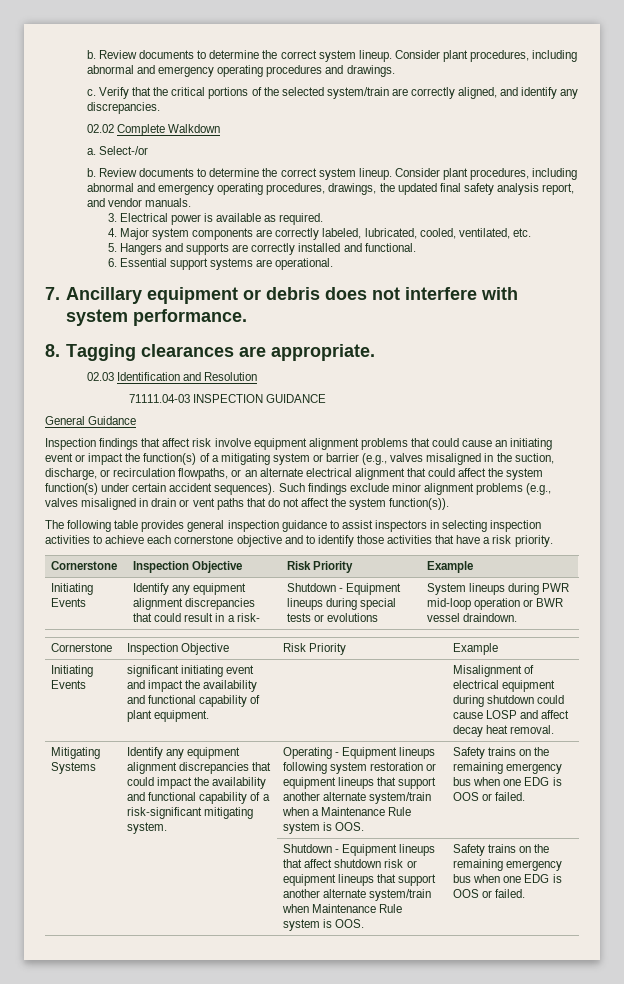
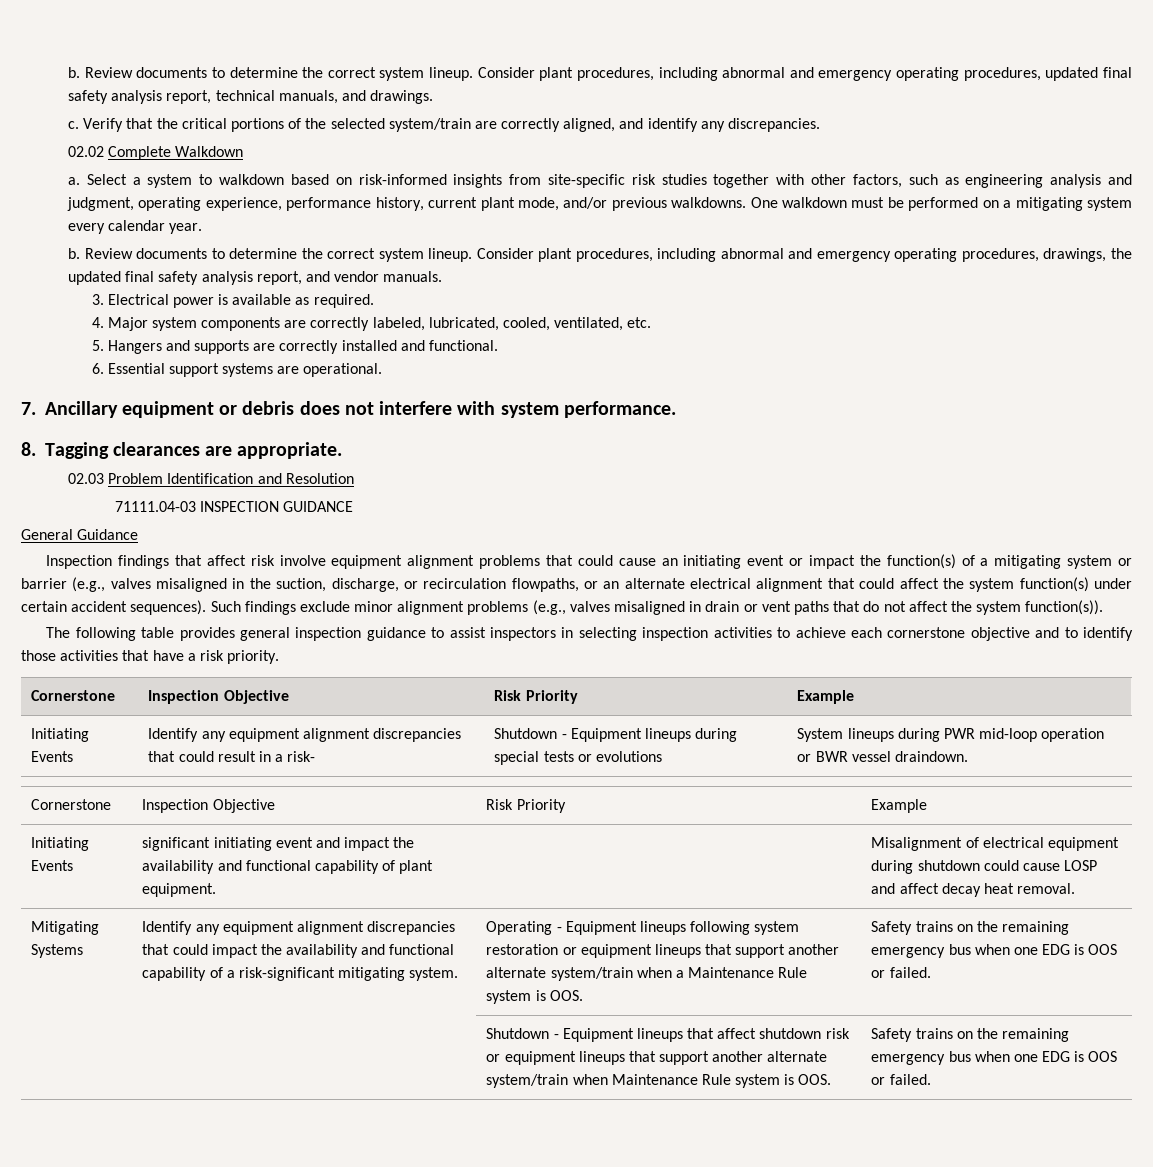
- Consider plant procedures, including abnormal and emergency operating procedures and drawings.
+ Consider plant procedures, including abnormal and emergency operating procedures, updated final safety analysis report, technical manuals, and drawings.
- Select-/or
+ Select a system to walkdown based on risk-informed insights from site-specific risk studies together with other factors, such as engineering analysis and judgment, operating experience, performance history, current plant mode, and/or previous walkdowns. One walkdown must be performed on a mitigating system every calendar year.
- 02.03 Identification and Resolution
+ 02.03 Problem Identification and Resolution

